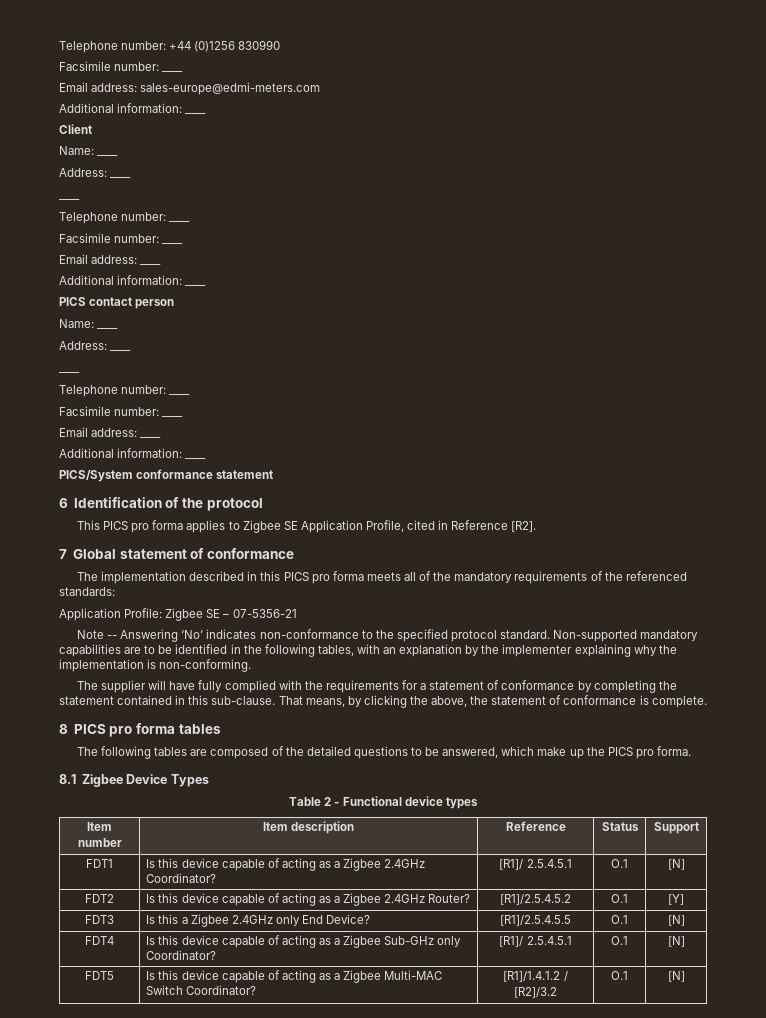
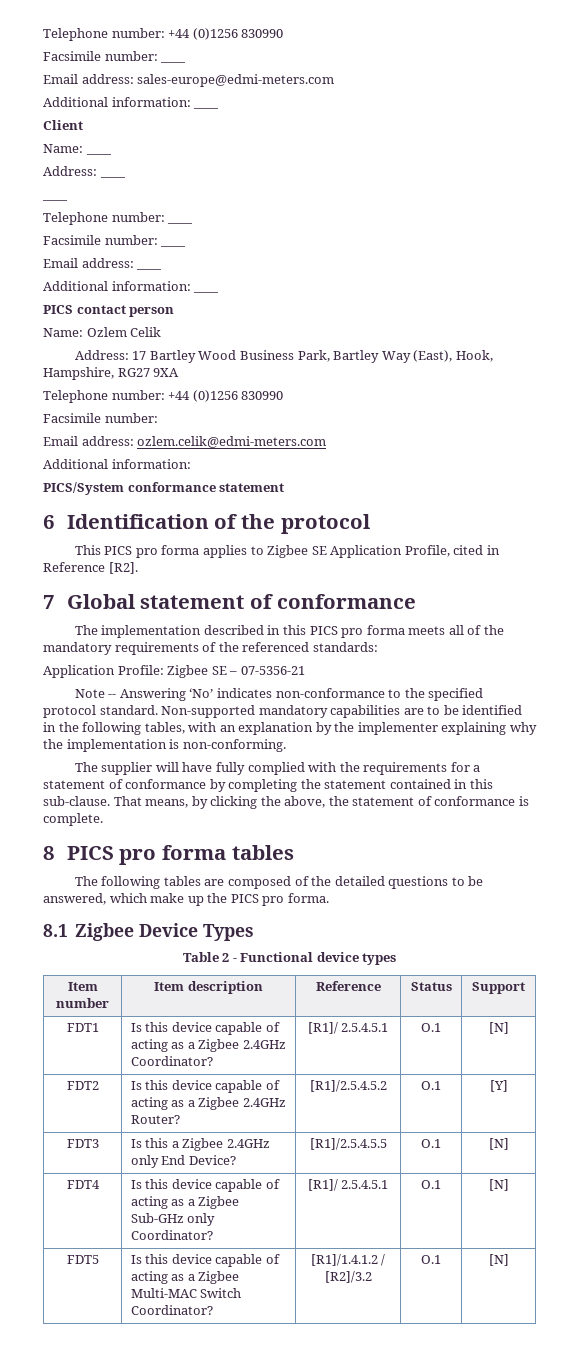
  PICS contact person
- Name: ____
- Address: ____
- ____
- Telephone number: ____
- Facsimile number: ____
- Email address: ____
- Additional information: ____
+ Name: Ozlem Celik
+ Address: 17 Bartley Wood Business Park, Bartley Way (East), Hook, Hampshire, RG27 9XA
+ Telephone number: +44 (0)1256 830990
+ Facsimile number:
+ Email address: ozlem.celik@edmi-meters.com
+ Additional information:

